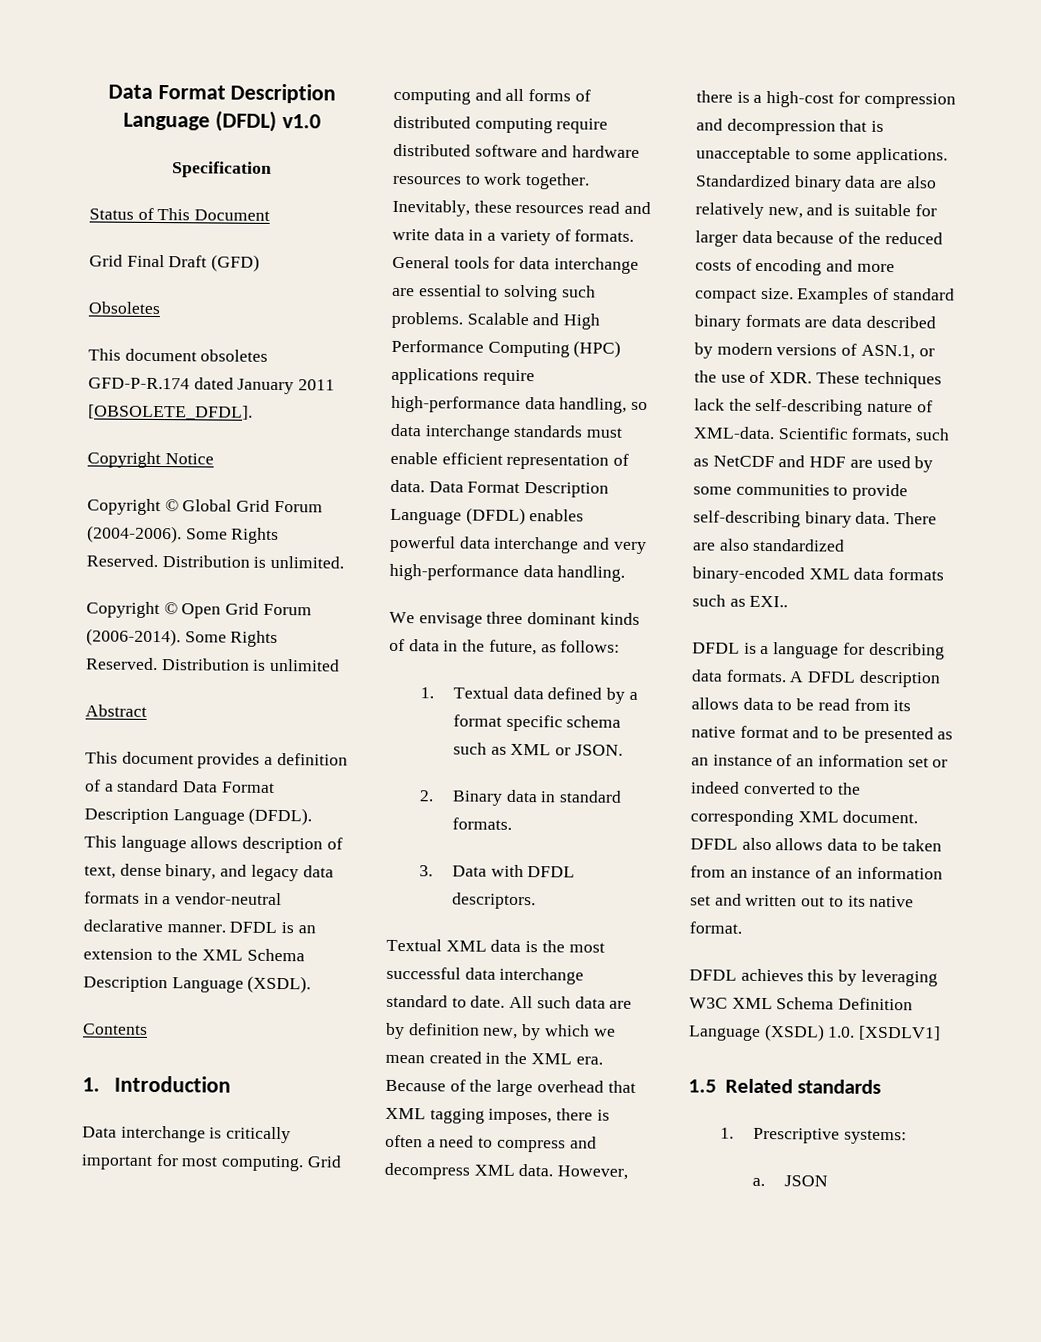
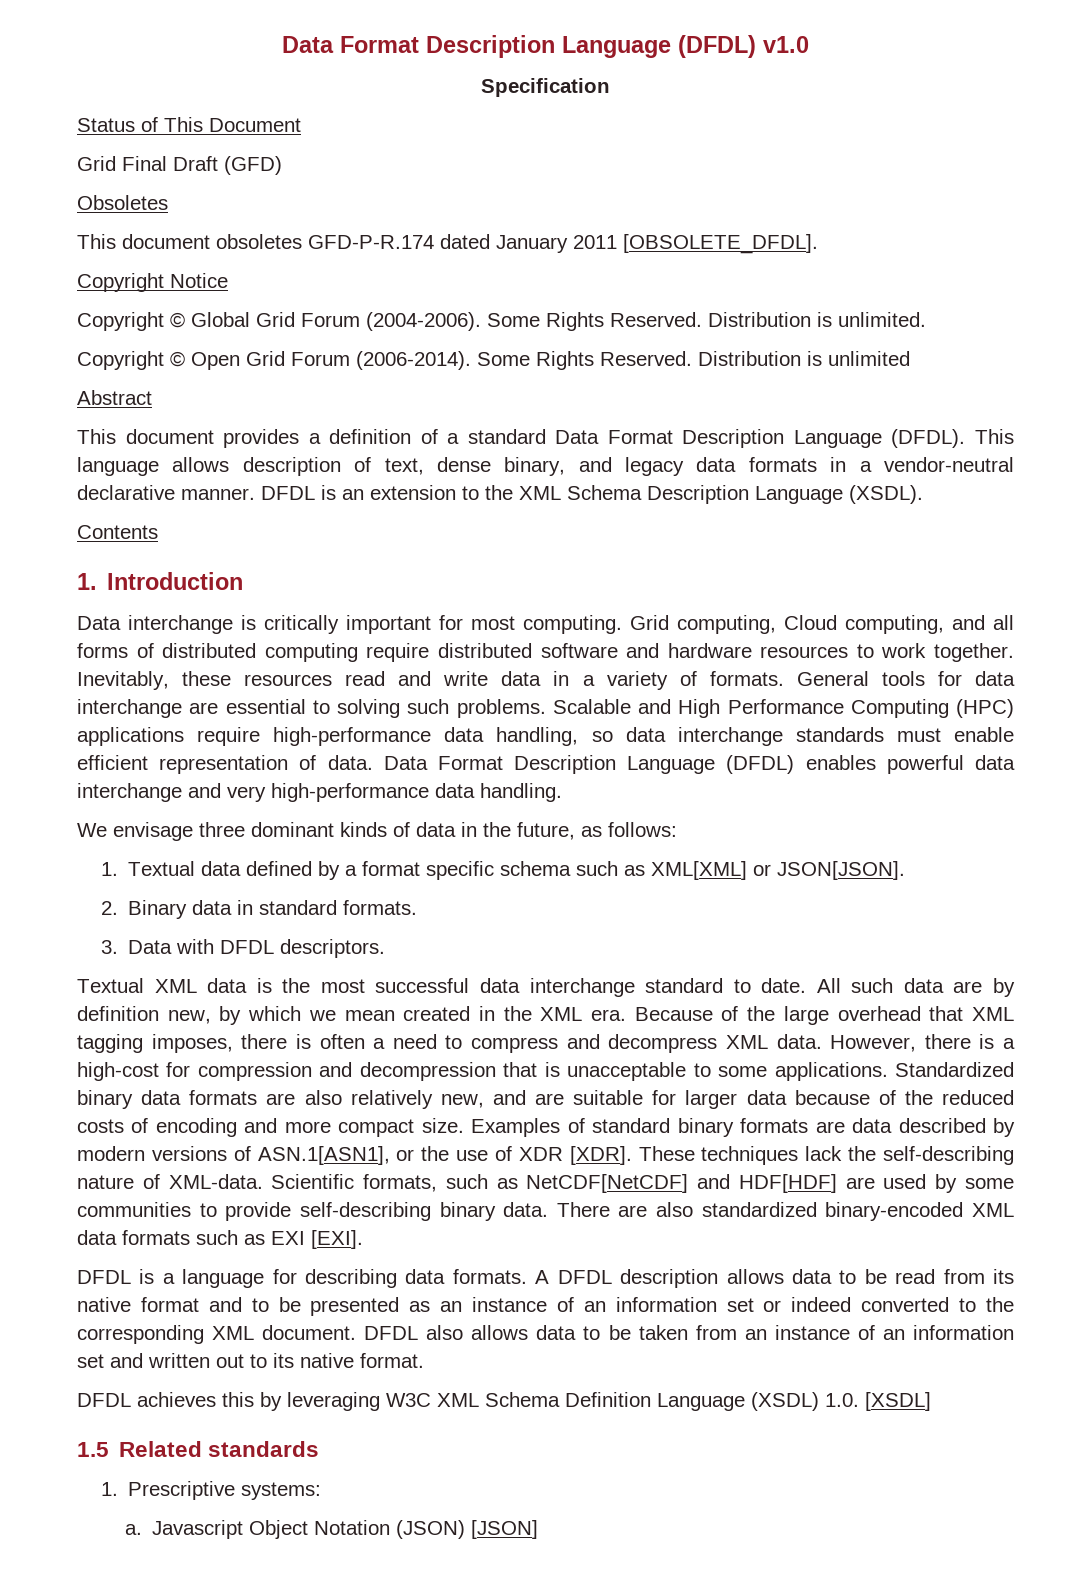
- Grid computing and all forms of distributed computing require distributed software and hardware resources to work together.
+ Grid computing, Cloud computing, and all forms of distributed computing require distributed software and hardware resources to work together.
- 1. Textual data defined by a format specific schema such as XML or JSON.
+ 1. Textual data defined by a format specific schema such as XML[XML] or JSON[JSON].
- Standardized binary data are also relatively new, and is suitable for larger data because of the reduced costs of encoding and more compact size.
+ Standardized binary data formats are also relatively new, and are suitable for larger data because of the reduced costs of encoding and more compact size.
- Examples of standard binary formats are data described by modern versions of ASN.1, or the use of XDR. These techniques lack the self-describing nature of XML-data.
+ Examples of standard binary formats are data described by modern versions of ASN.1[ASN1], or the use of XDR [XDR]. These techniques lack the self-describing nature of XML-data.
- Scientific formats, such as NetCDF and HDF are used by some communities to provide self-describing binary data.
+ Scientific formats, such as NetCDF[NetCDF] and HDF[HDF] are used by some communities to provide self-describing binary data.
- There are also standardized binary-encoded XML data formats such as EXI..
+ There are also standardized binary-encoded XML data formats such as EXI [EXI].
- DFDL achieves this by leveraging W3C XML Schema Definition Language (XSDL) 1.0. [XSDLV1]
+ DFDL achieves this by leveraging W3C XML Schema Definition Language (XSDL) 1.0. [XSDL]
- JSON
+ Javascript Object Notation (JSON) [JSON]

